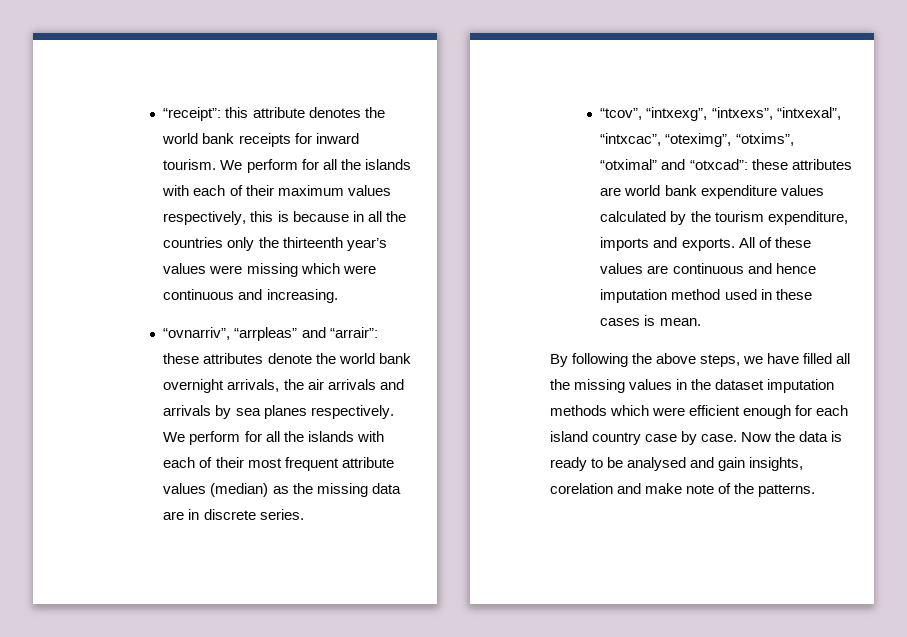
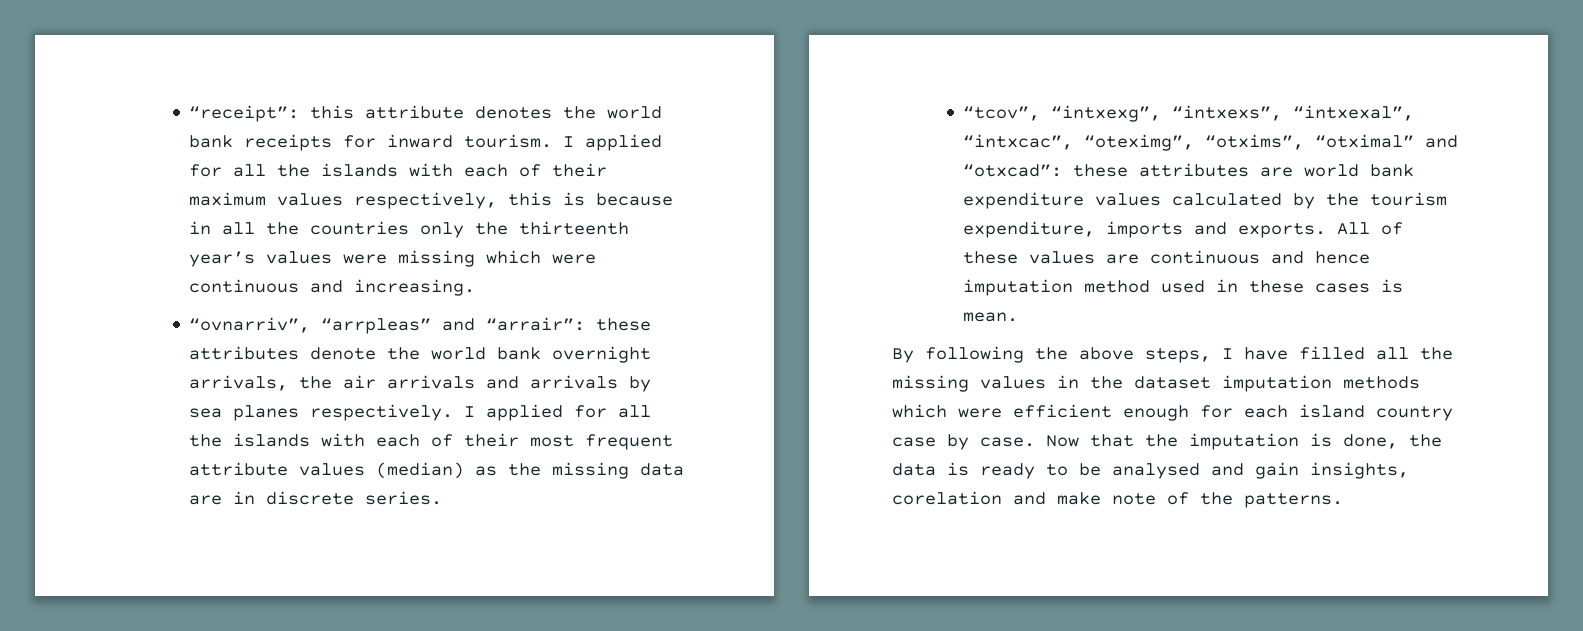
- We perform for all the islands with each of their maximum values respectively, this is because in all the countries only the thirteenth year’s values were missing which were continuous and increasing.
+ I applied for all the islands with each of their maximum values respectively, this is because in all the countries only the thirteenth year’s values were missing which were continuous and increasing.
- We perform for all the islands with each of their most frequent attribute values (median) as the missing data are in discrete series.
+ I applied for all the islands with each of their most frequent attribute values (median) as the missing data are in discrete series.
- By following the above steps, we have filled all the missing values in the dataset imputation methods which were efficient enough for each island country case by case.
+ By following the above steps, I have filled all the missing values in the dataset imputation methods which were efficient enough for each island country case by case.
- Now the data is ready to be analysed and gain insights, corelation and make note of the patterns.
+ Now that the imputation is done, the data is ready to be analysed and gain insights, corelation and make note of the patterns.

